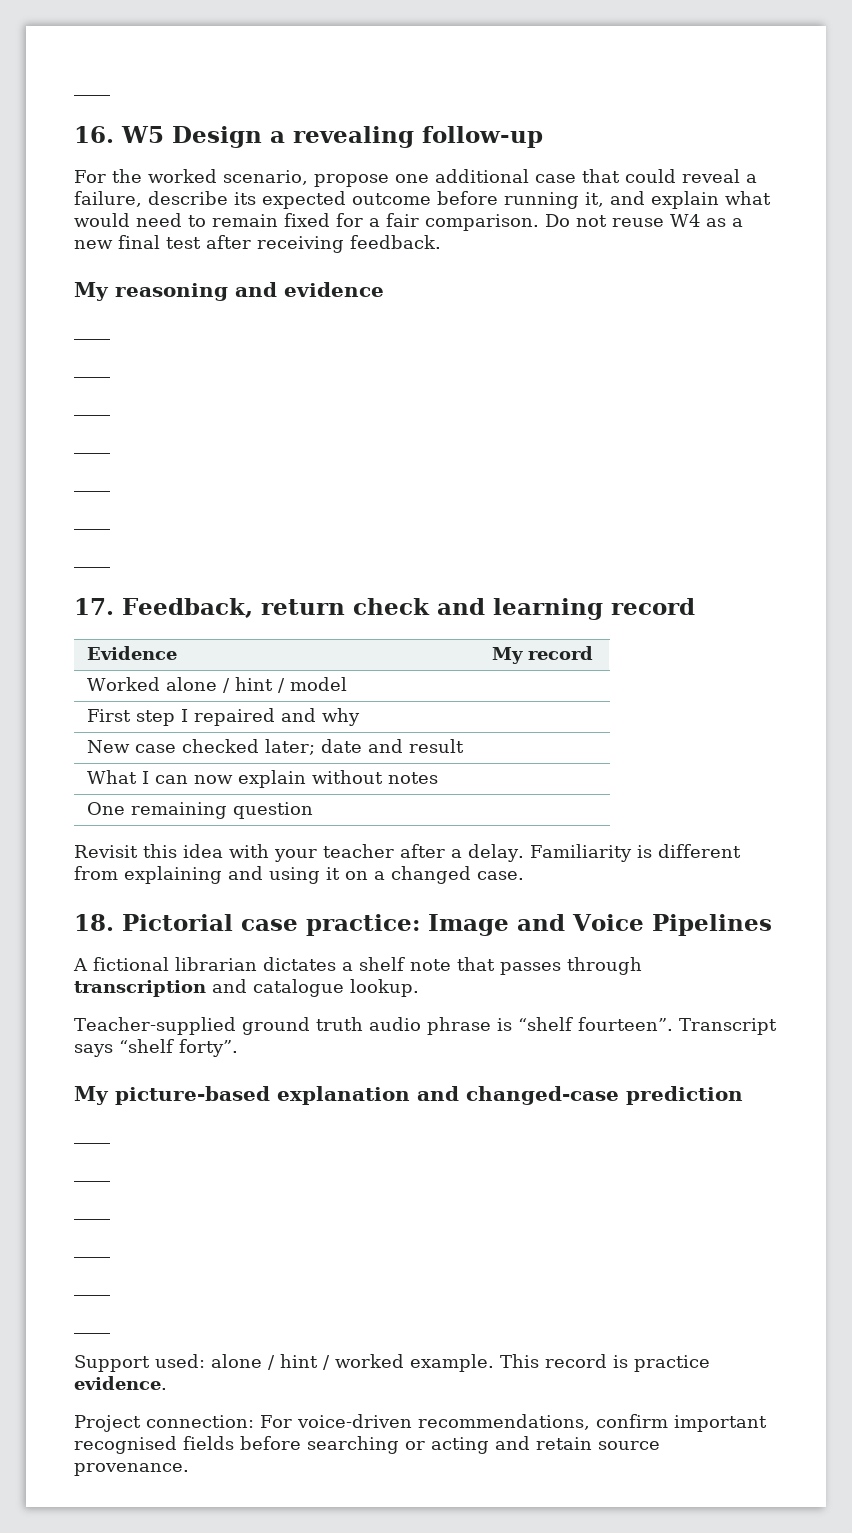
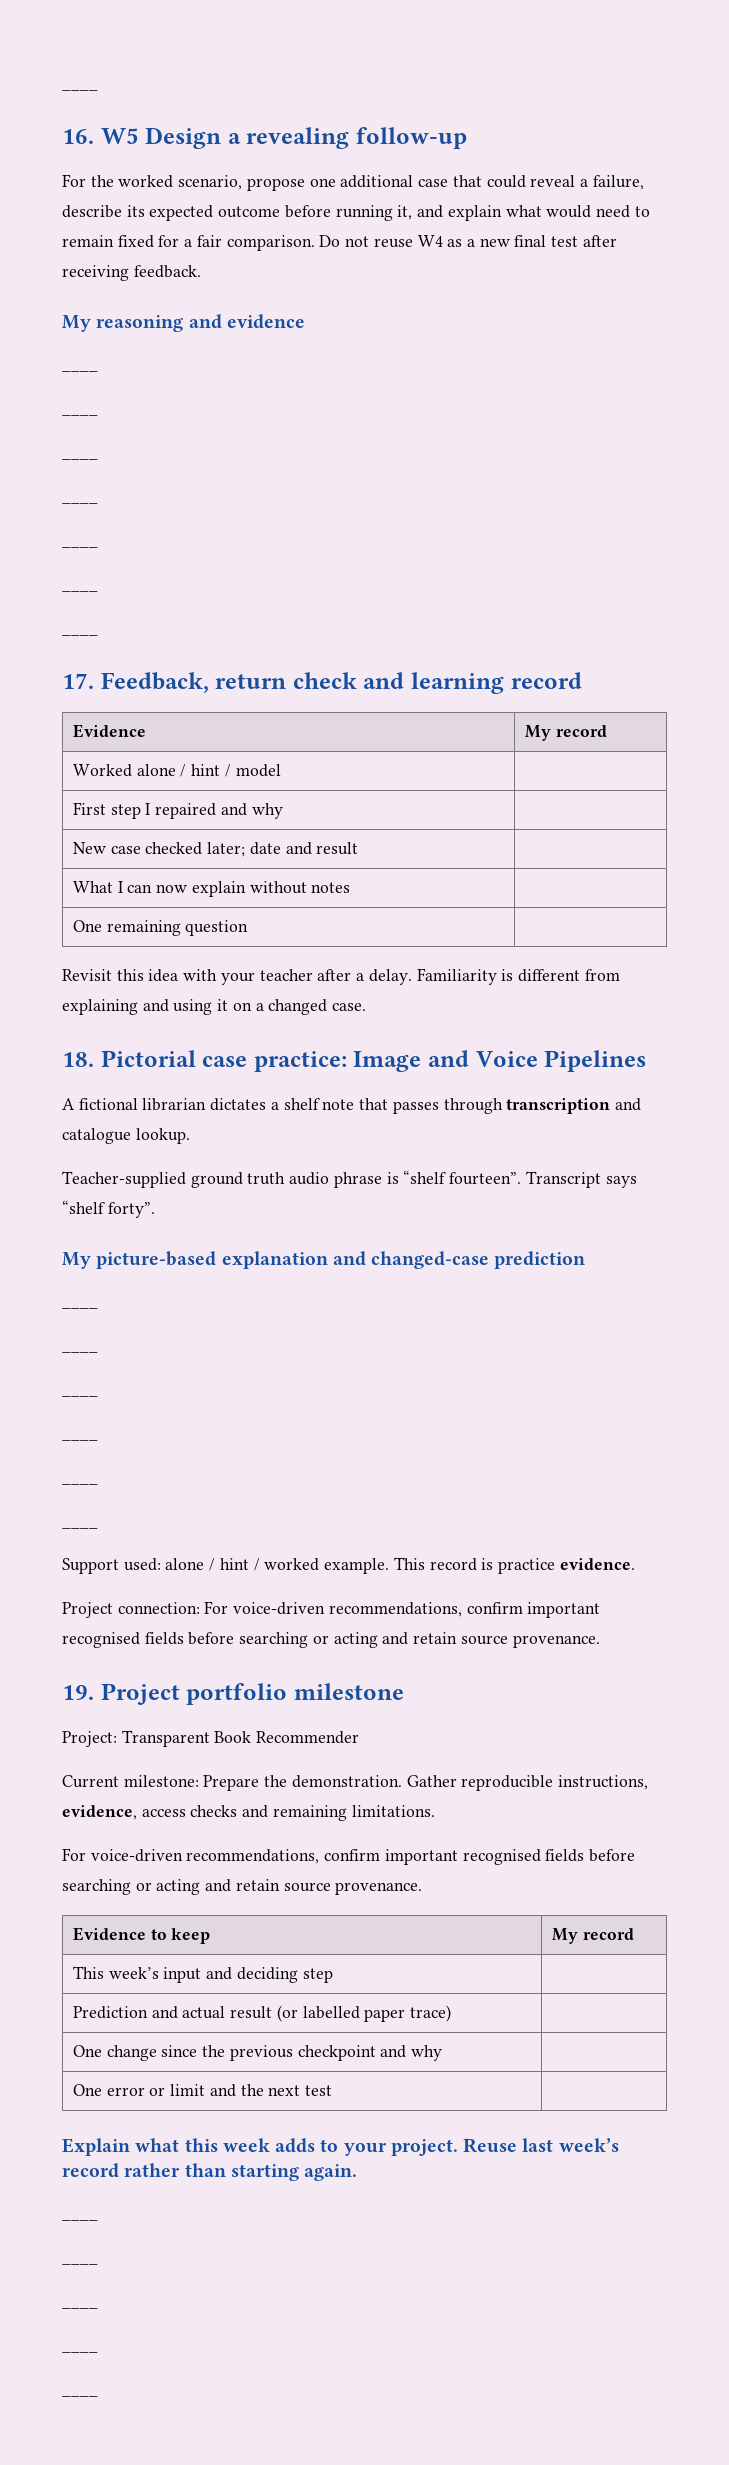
+ 19. Project portfolio milestone
+ Project: Transparent Book Recommender
+ Current milestone: Prepare the demonstration. Gather reproducible instructions, evidence, access checks and remaining limitations.
+ For voice-driven recommendations, confirm important recognised fields before searching or acting and retain source provenance.
+ Evidence to keep | My record
+ This week’s input and deciding step |
+ Prediction and actual result (or labelled paper trace) |
+ One change since the previous checkpoint and why |
+ One error or limit and the next test |
+ Explain what this week adds to your project. Reuse last week’s record rather than starting again.
+ ____
+ ____
+ ____
+ ____
+ ____

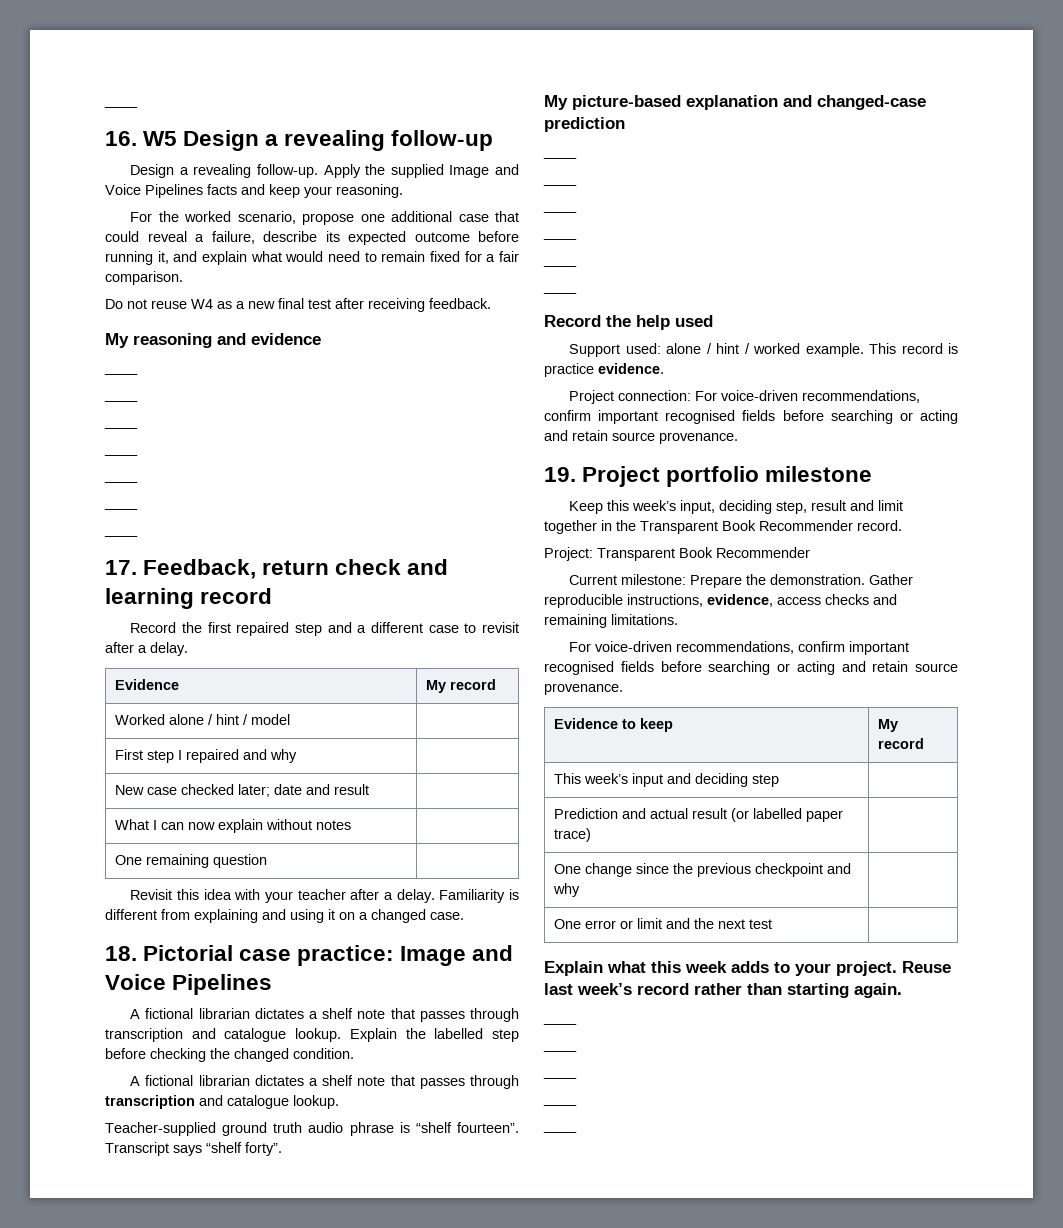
+ Design a revealing follow-up. Apply the supplied Image and Voice Pipelines facts and keep your reasoning.
- For the worked scenario, propose one additional case that could reveal a failure, describe its expected outcome before running it, and explain what would need to remain fixed for a fair comparison. Do not reuse W4 as a new final test after receiving feedback.
+ For the worked scenario, propose one additional case that could reveal a failure, describe its expected outcome before running it, and explain what would need to remain fixed for a fair comparison.
+ Do not reuse W4 as a new final test after receiving feedback.
+ Record the first repaired step and a different case to revisit after a delay.
+ A fictional librarian dictates a shelf note that passes through transcription and catalogue lookup. Explain the labelled step before checking the changed condition.
+ Record the help used
+ Keep this week’s input, deciding step, result and limit together in the Transparent Book Recommender record.

